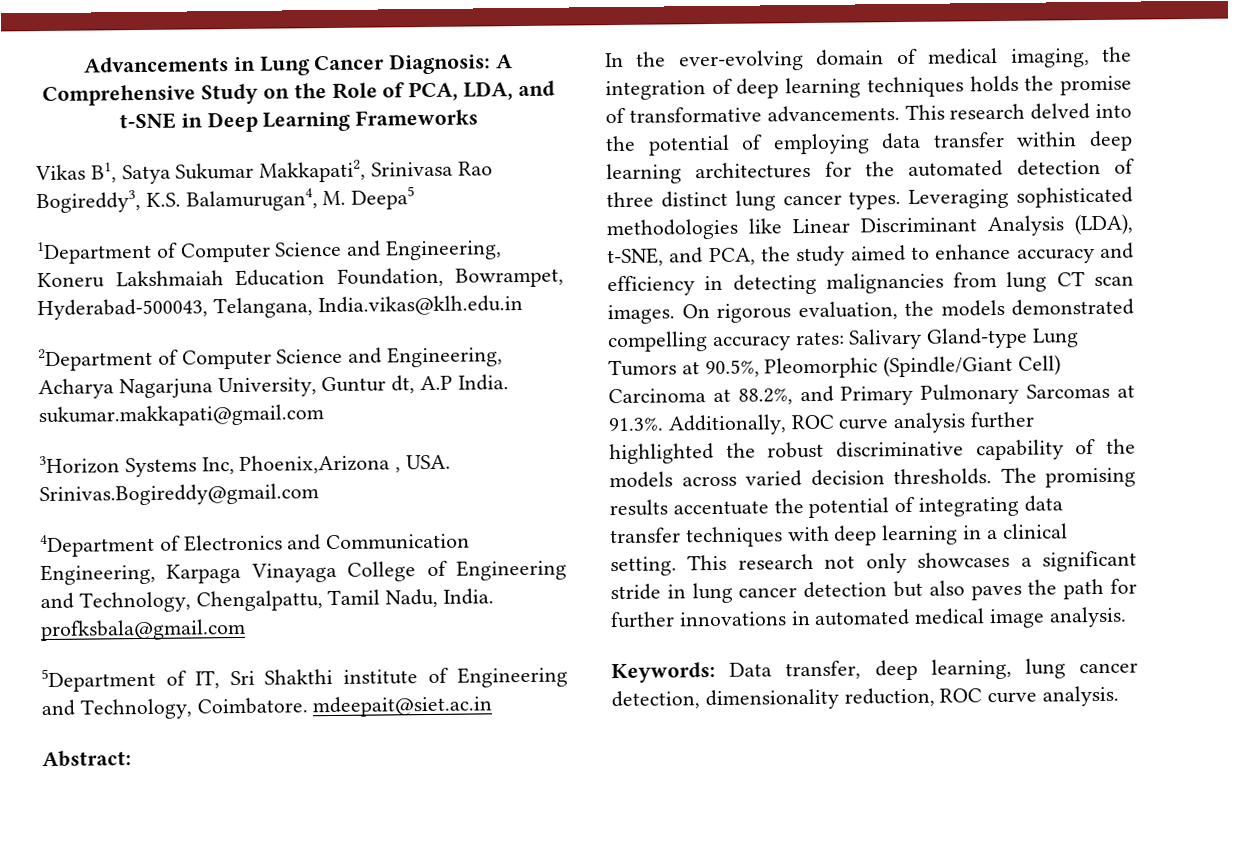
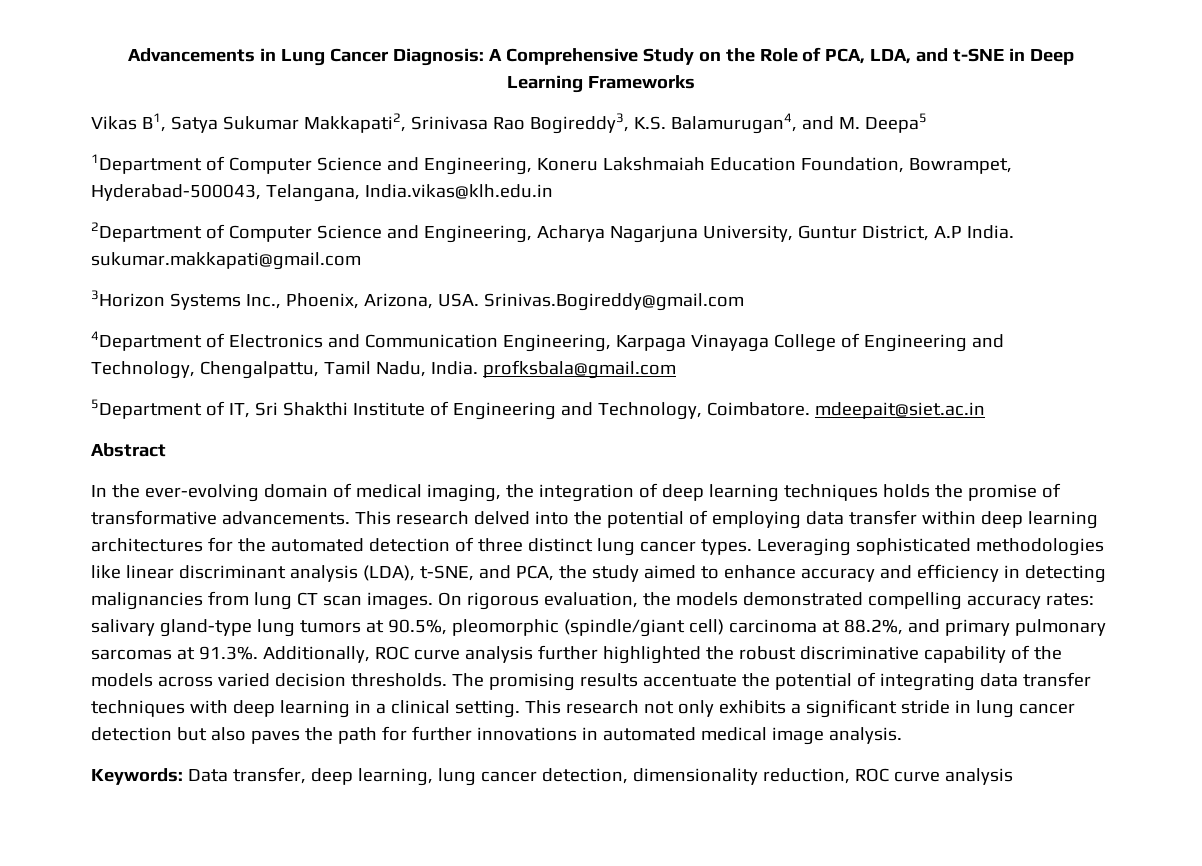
- Vikas B1, Satya Sukumar Makkapati2, Srinivasa Rao Bogireddy3, K.S. Balamurugan4, M. Deepa5
+ Vikas B1, Satya Sukumar Makkapati2, Srinivasa Rao Bogireddy3, K.S. Balamurugan4, and M. Deepa5
- 2Department of Computer Science and Engineering, Acharya Nagarjuna University, Guntur dt, A.P India. sukumar.makkapati@gmail.com
+ 2Department of Computer Science and Engineering, Acharya Nagarjuna University, Guntur District, A.P India. sukumar.makkapati@gmail.com
- 3Horizon Systems Inc, Phoenix,Arizona , USA. Srinivas.Bogireddy@gmail.com
+ 3Horizon Systems Inc., Phoenix, Arizona, USA. Srinivas.Bogireddy@gmail.com
- 5Department of IT, Sri Shakthi institute of Engineering and Technology, Coimbatore. mdeepait@siet.ac.in
+ 5Department of IT, Sri Shakthi Institute of Engineering and Technology, Coimbatore. mdeepait@siet.ac.in
- Abstract:
+ Abstract
- Leveraging sophisticated methodologies like Linear Discriminant Analysis (LDA), t-SNE, and PCA, the study aimed to enhance accuracy and efficiency in detecting malignancies from lung CT scan images.
+ Leveraging sophisticated methodologies like linear discriminant analysis (LDA), t-SNE, and PCA, the study aimed to enhance accuracy and efficiency in detecting malignancies from lung CT scan images.
- On rigorous evaluation, the models demonstrated compelling accuracy rates: Salivary Gland-type Lung Tumors at 90.5%, Pleomorphic (Spindle/Giant Cell) Carcinoma at 88.2%, and Primary Pulmonary Sarcomas at 91.3%. Additionally, ROC curve analysis further highlighted the robust discriminative capability of the models across varied decision thresholds.
+ On rigorous evaluation, the models demonstrated compelling accuracy rates: salivary gland-type lung tumors at 90.5%, pleomorphic (spindle/giant cell) carcinoma at 88.2%, and primary pulmonary sarcomas at 91.3%. Additionally, ROC curve analysis further highlighted the robust discriminative capability of the models across varied decision thresholds.
- This research not only showcases a significant stride in lung cancer detection but also paves the path for further innovations in automated medical image analysis.
+ This research not only exhibits a significant stride in lung cancer detection but also paves the path for further innovations in automated medical image analysis.
- Keywords: Data transfer, deep learning, lung cancer detection, dimensionality reduction, ROC curve analysis.
+ Keywords: Data transfer, deep learning, lung cancer detection, dimensionality reduction, ROC curve analysis

